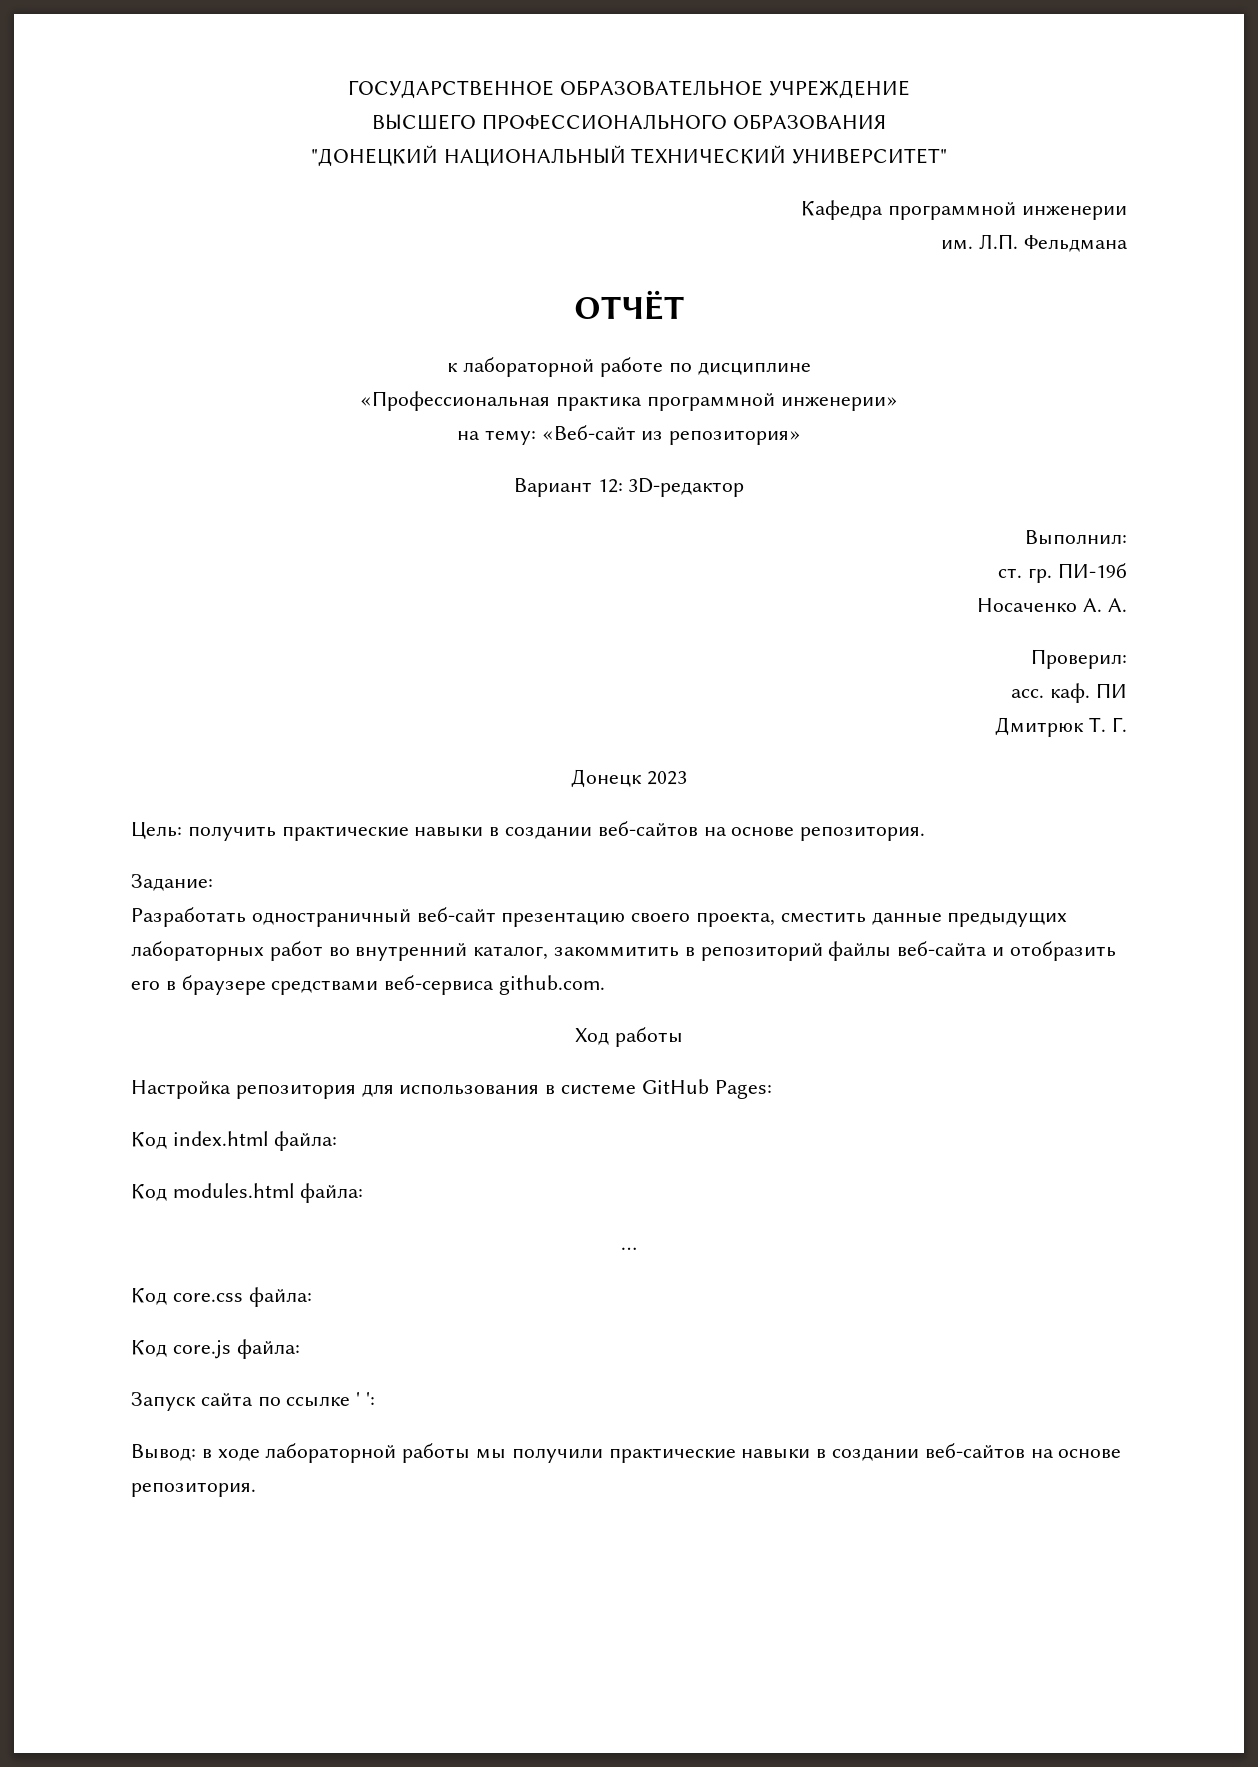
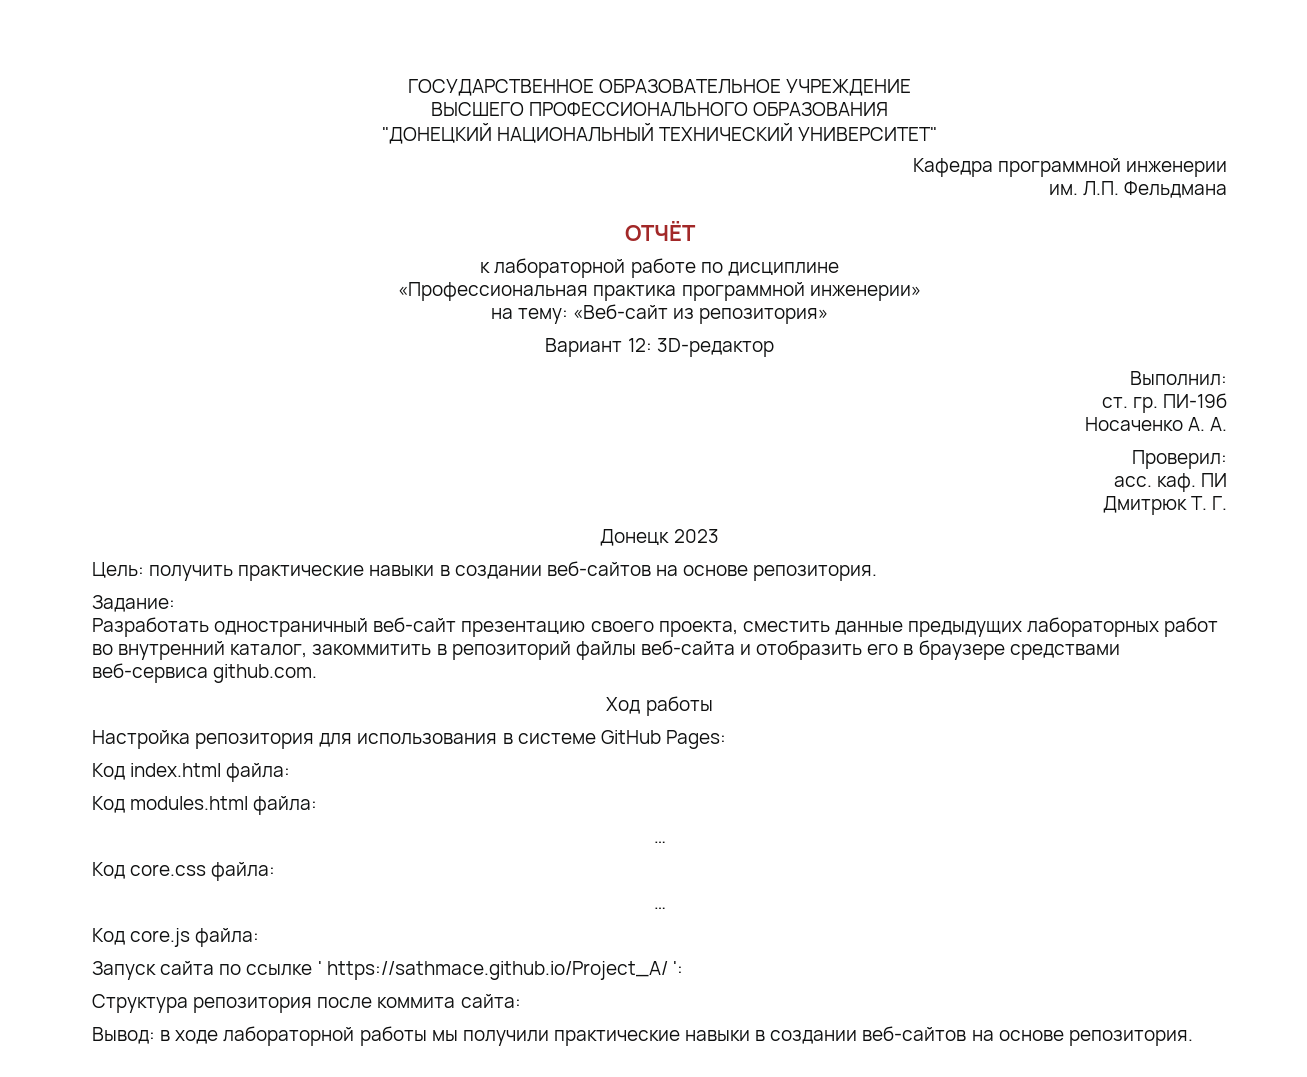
  Код core.css файла:
+ …
- Запуск сайта по ссылке ' ':
+ Запуск сайта по ссылке ' https://sathmace.github.io/Project_A/ ':
+ Структура репозитория после коммита сайта:

